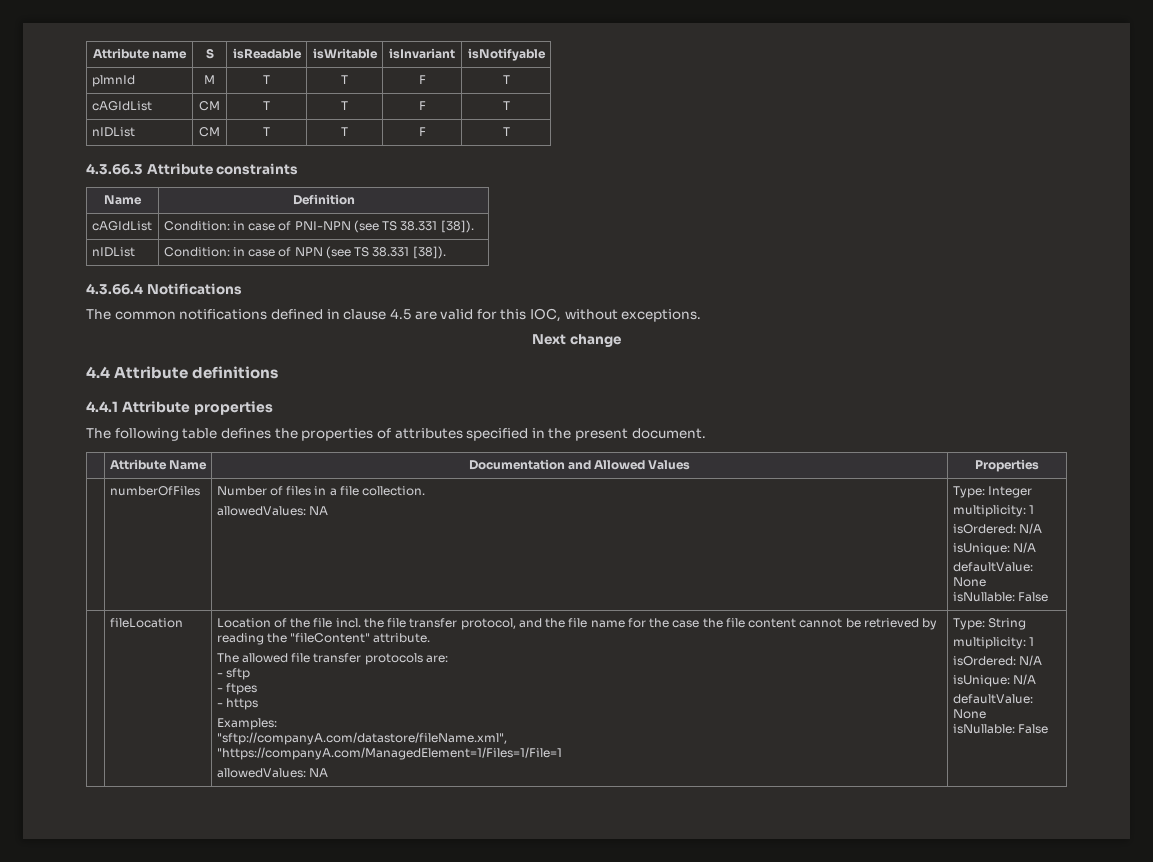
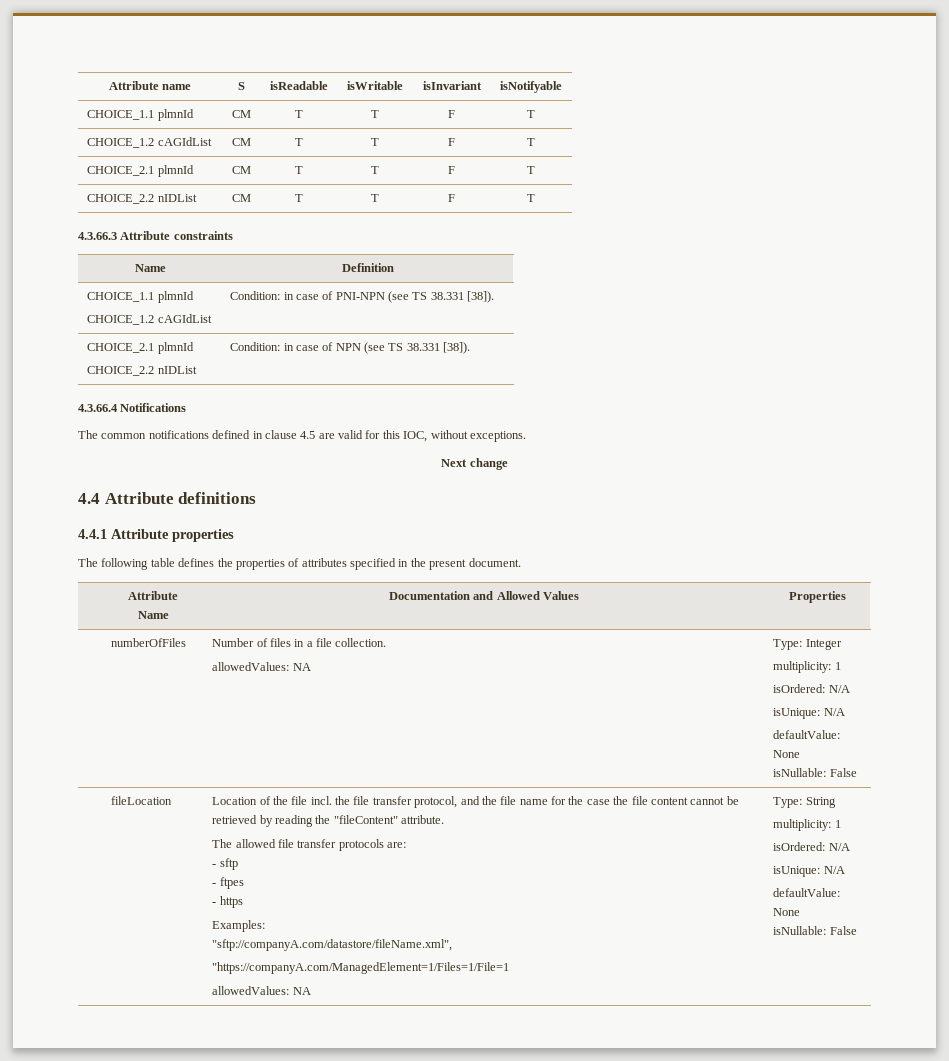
- plmnId | M | T | T | F | T
- cAGIdList | CM | T | T | F | T
+ CHOICE_1.1 plmnId | CM | T | T | F | T
+ CHOICE_1.2 cAGIdList | CM | T | T | F | T
- nIDList | CM | T | T | F | T
+ CHOICE_2.1 plmnId | CM | T | T | F | T
+ CHOICE_2.2 nIDList | CM | T | T | F | T
  Name | Definition
- cAGIdList | Condition: in case of PNI-NPN (see TS 38.331 [38]).
- nIDList | Condition: in case of NPN (see TS 38.331 [38]).
+ CHOICE_1.1 plmnId
+ CHOICE_1.2 cAGIdList | Condition: in case of PNI-NPN (see TS 38.331 [38]).
+ CHOICE_2.1 plmnId
+ CHOICE_2.2 nIDList | Condition: in case of NPN (see TS 38.331 [38]).

